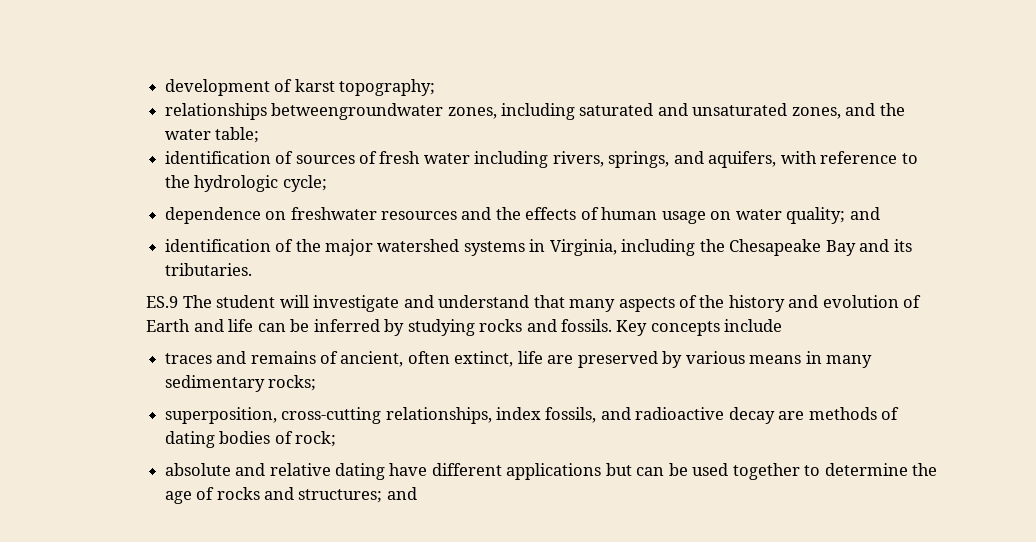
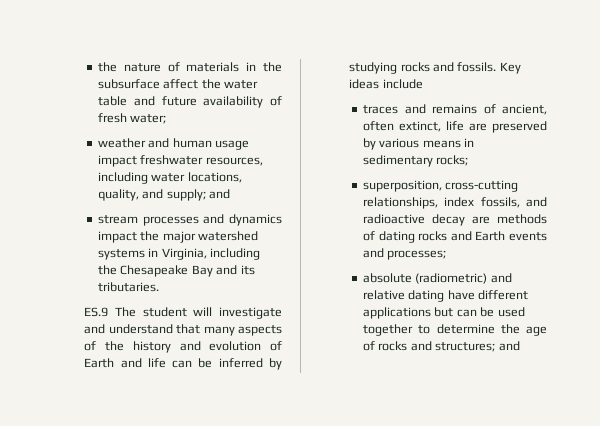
- development of karst topography;
- relationships betweengroundwater zones, including saturated and unsaturated zones, and the water table;
- identification of sources of fresh water including rivers, springs, and aquifers, with reference to the hydrologic cycle;
- dependence on freshwater resources and the effects of human usage on water quality; and
- identification of the major watershed systems in Virginia, including the Chesapeake Bay and its tributaries.
+ the nature of materials in the subsurface affect the water table and future availability of fresh water;
+ weather and human usage impact freshwater resources, including water locations, quality, and supply; and
+ stream processes and dynamics impact the major watershed systems in Virginia, including the Chesapeake Bay and its tributaries.
- Key concepts include
+ Key ideas include
- traces and remains of ancient, often extinct, life are preserved by various means in many sedimentary rocks;
+ traces and remains of ancient, often extinct, life are preserved by various means in sedimentary rocks;
- superposition, cross-cutting relationships, index fossils, and radioactive decay are methods of dating bodies of rock;
+ superposition, cross-cutting relationships, index fossils, and radioactive decay are methods of dating rocks and Earth events and processes;
- absolute and relative dating have different applications but can be used together to determine the age of rocks and structures; and
+ absolute (radiometric) and relative dating have different applications but can be used together to determine the age of rocks and structures; and

